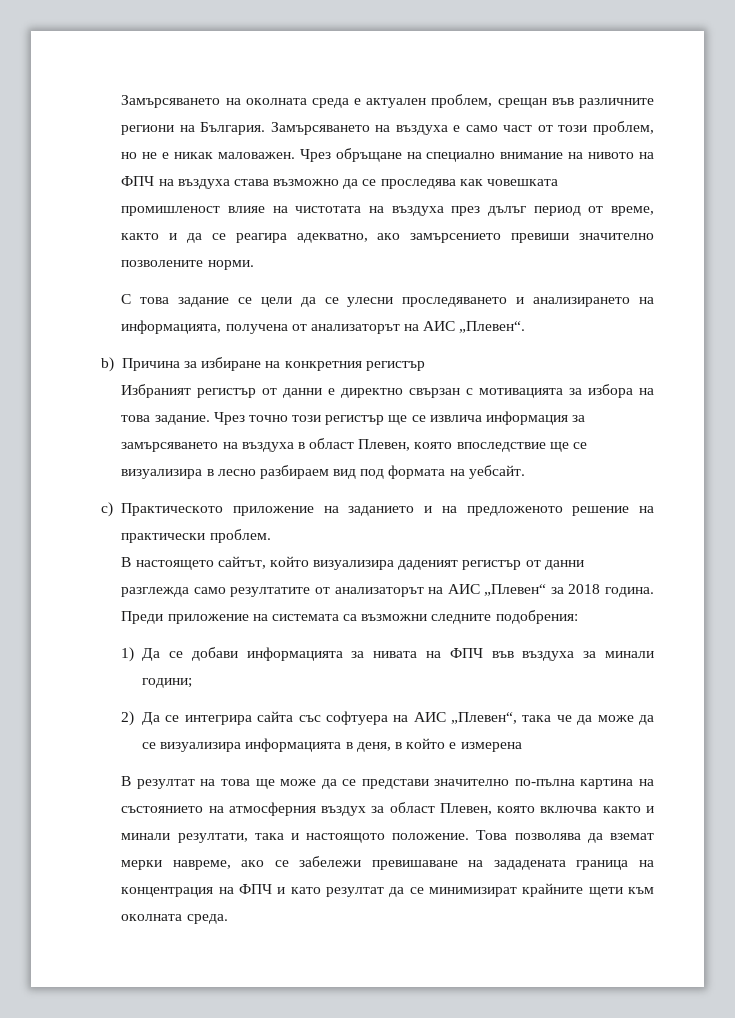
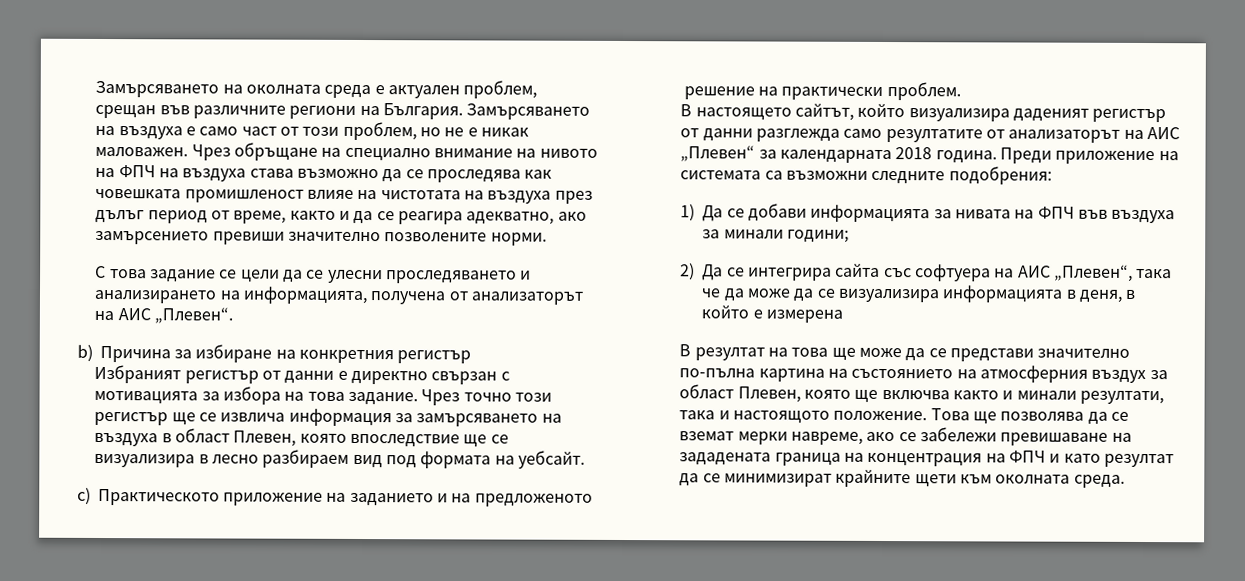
- В настоящето сайтът, който визуализира даденият регистър от данни разглежда само резултатите от анализаторът на АИС „Плевен“ за 2018 година.
+ В настоящето сайтът, който визуализира даденият регистър от данни разглежда само резултатите от анализаторът на АИС „Плевен“ за календарната 2018 година.
- В резултат на това ще може да се представи значително по-пълна картина на състоянието на атмосферния въздух за област Плевен, която включва както и минали резултати, така и настоящото положение.
+ В резултат на това ще може да се представи значително по-пълна картина на състоянието на атмосферния въздух за област Плевен, която ще включва както и минали резултати, така и настоящото положение.
- Това позволява да вземат мерки навреме, ако се забележи превишаване на зададената граница на концентрация на ФПЧ и като резултат да се минимизират крайните щети към околната среда.
+ Това ще позволява да се вземат мерки навреме, ако се забележи превишаване на зададената граница на концентрация на ФПЧ и като резултат да се минимизират крайните щети към околната среда.

